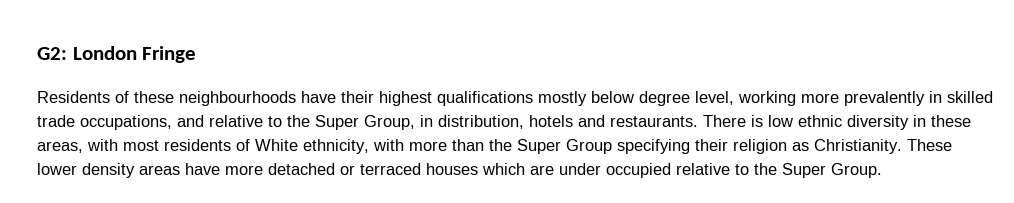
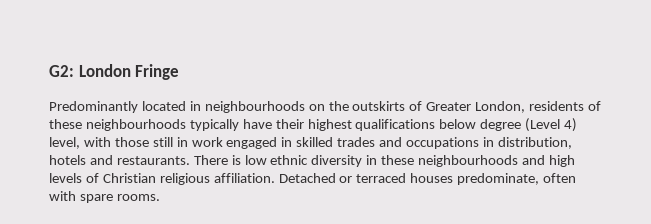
- Residents of these neighbourhoods have their highest qualifications mostly below degree level, working more prevalently in skilled trade occupations, and relative to the Super Group, in distribution, hotels and restaurants.
+ Predominantly located in neighbourhoods on the outskirts of Greater London, residents of these neighbourhoods typically have their highest qualifications below degree (Level 4) level, with those still in work engaged in skilled trades and occupations in distribution, hotels and restaurants.
- There is low ethnic diversity in these areas, with most residents of White ethnicity, with more than the Super Group specifying their religion as Christianity. These lower density areas have more detached or terraced houses which are under occupied relative to the Super Group.
+ There is low ethnic diversity in these neighbourhoods and high levels of Christian religious affiliation. Detached or terraced houses predominate, often with spare rooms.

